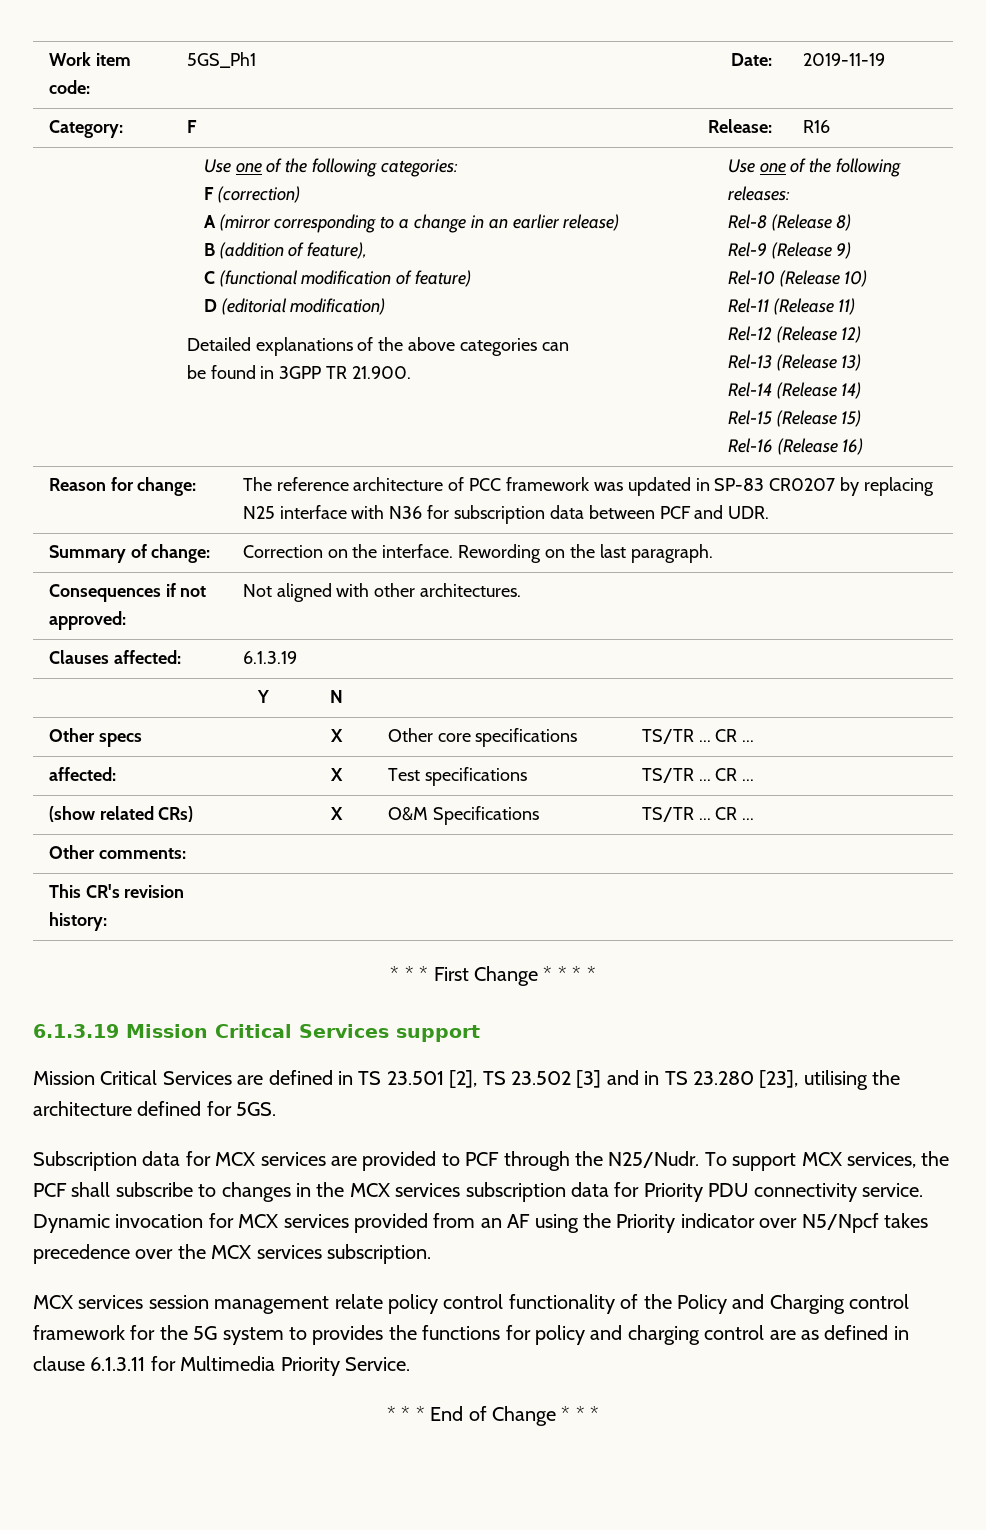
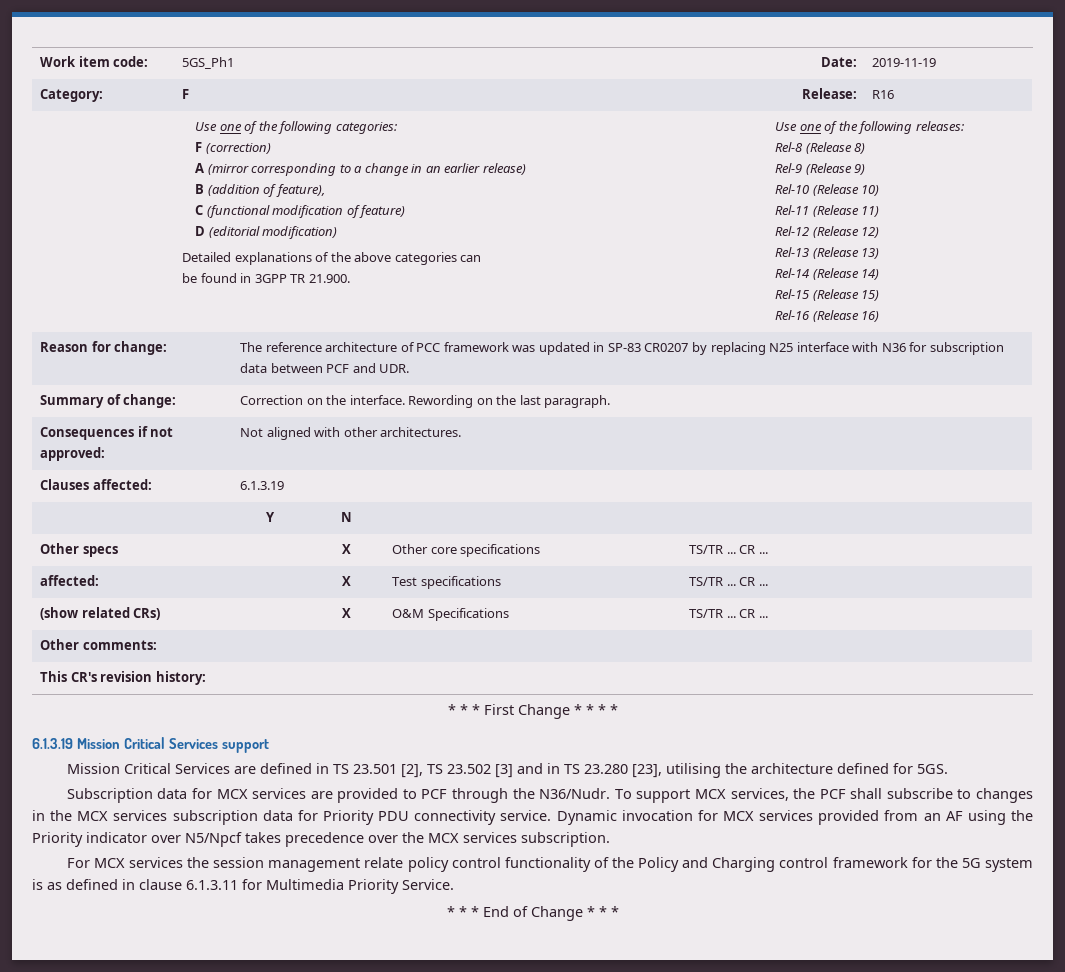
- Subscription data for MCX services are provided to PCF through the N25/Nudr.
+ Subscription data for MCX services are provided to PCF through the N36/Nudr.
- MCX services session management relate policy control functionality of the Policy and Charging control framework for the 5G system to provides the functions for policy and charging control are as defined in clause 6.1.3.11 for Multimedia Priority Service.
+ For MCX services the session management relate policy control functionality of the Policy and Charging control framework for the 5G system is as defined in clause 6.1.3.11 for Multimedia Priority Service.

